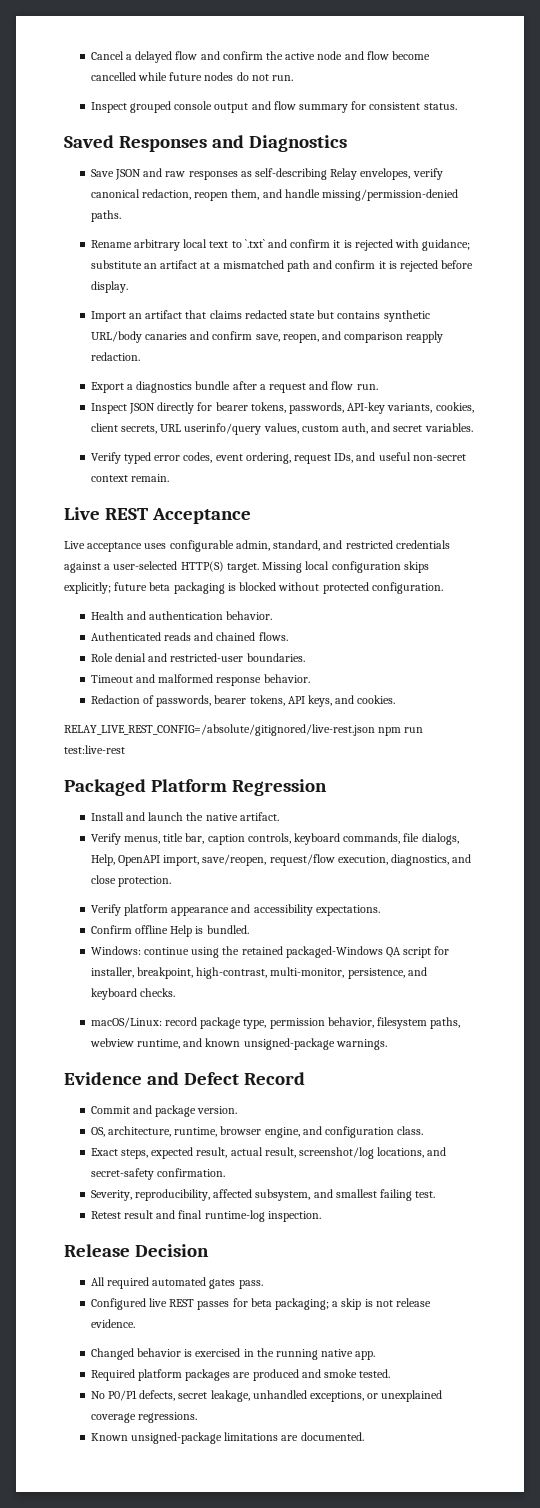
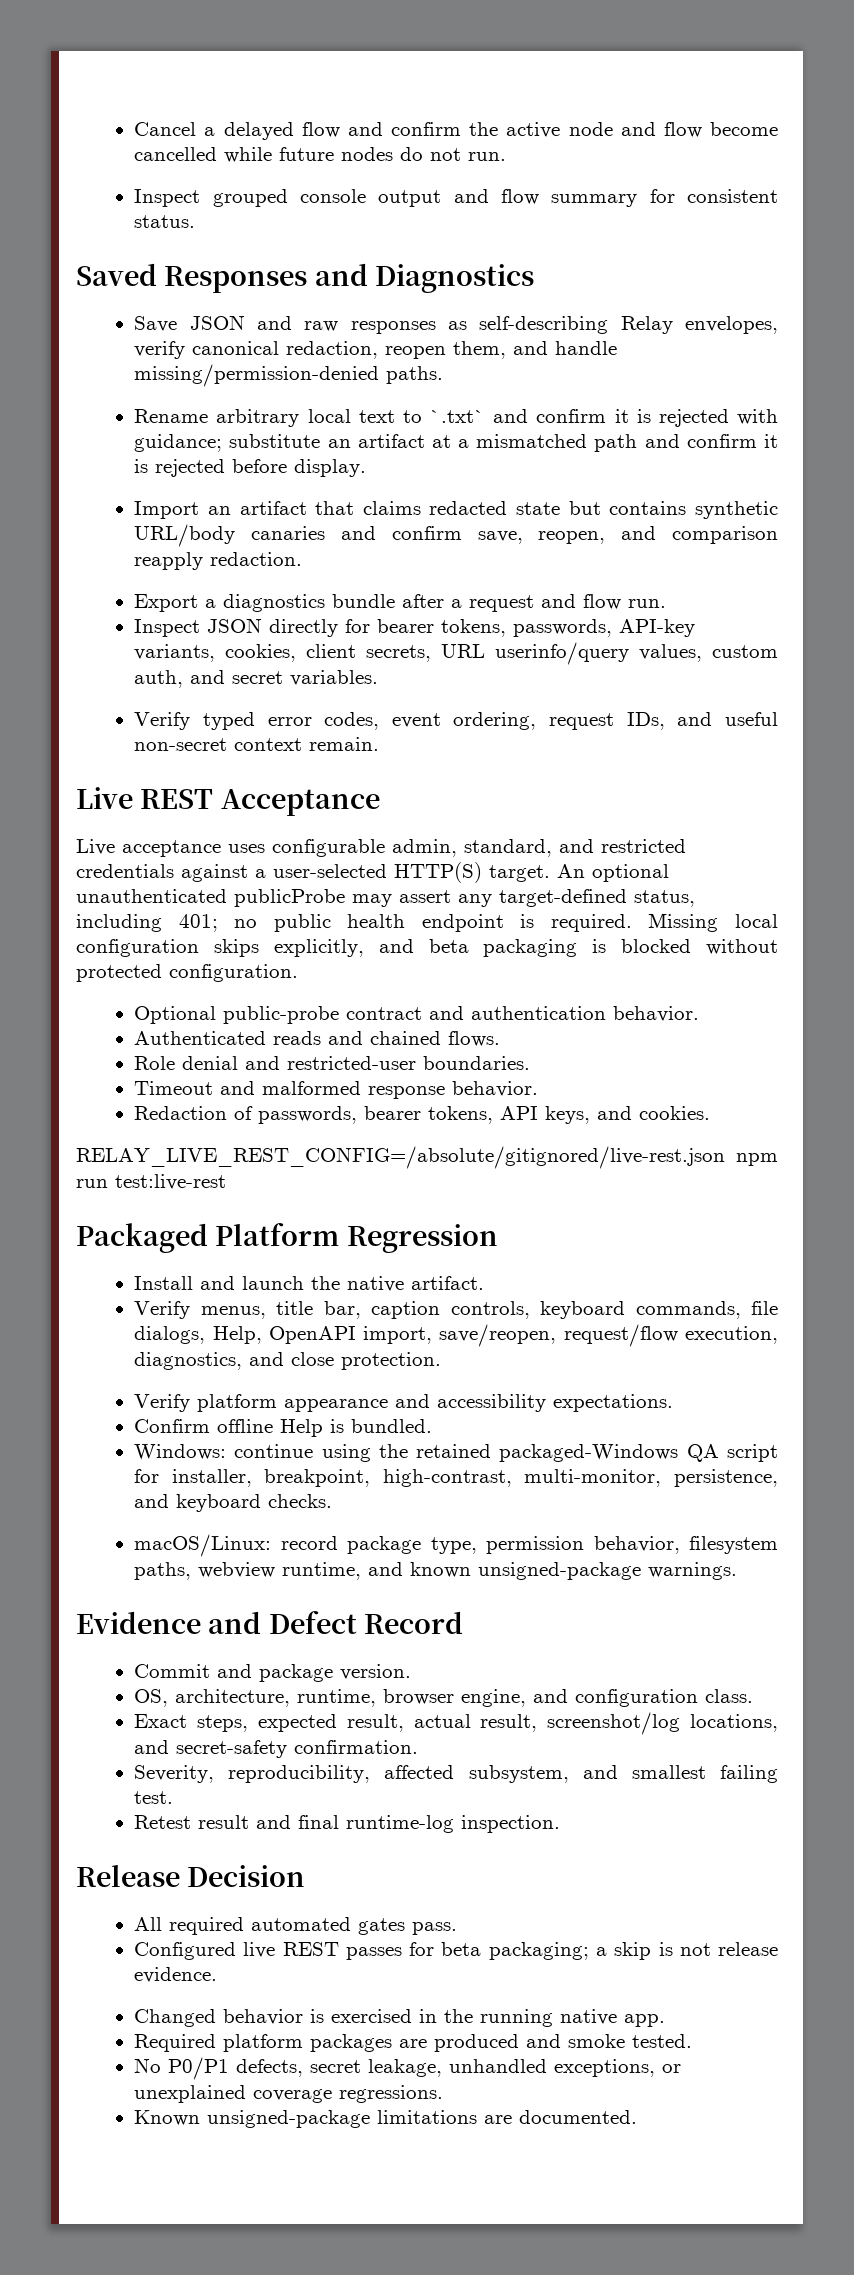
+ An optional unauthenticated publicProbe may assert any target-defined status, including 401; no public health endpoint is required.
- Missing local configuration skips explicitly; future beta packaging is blocked without protected configuration.
+ Missing local configuration skips explicitly, and beta packaging is blocked without protected configuration.
- Health and authentication behavior.
+ Optional public-probe contract and authentication behavior.

